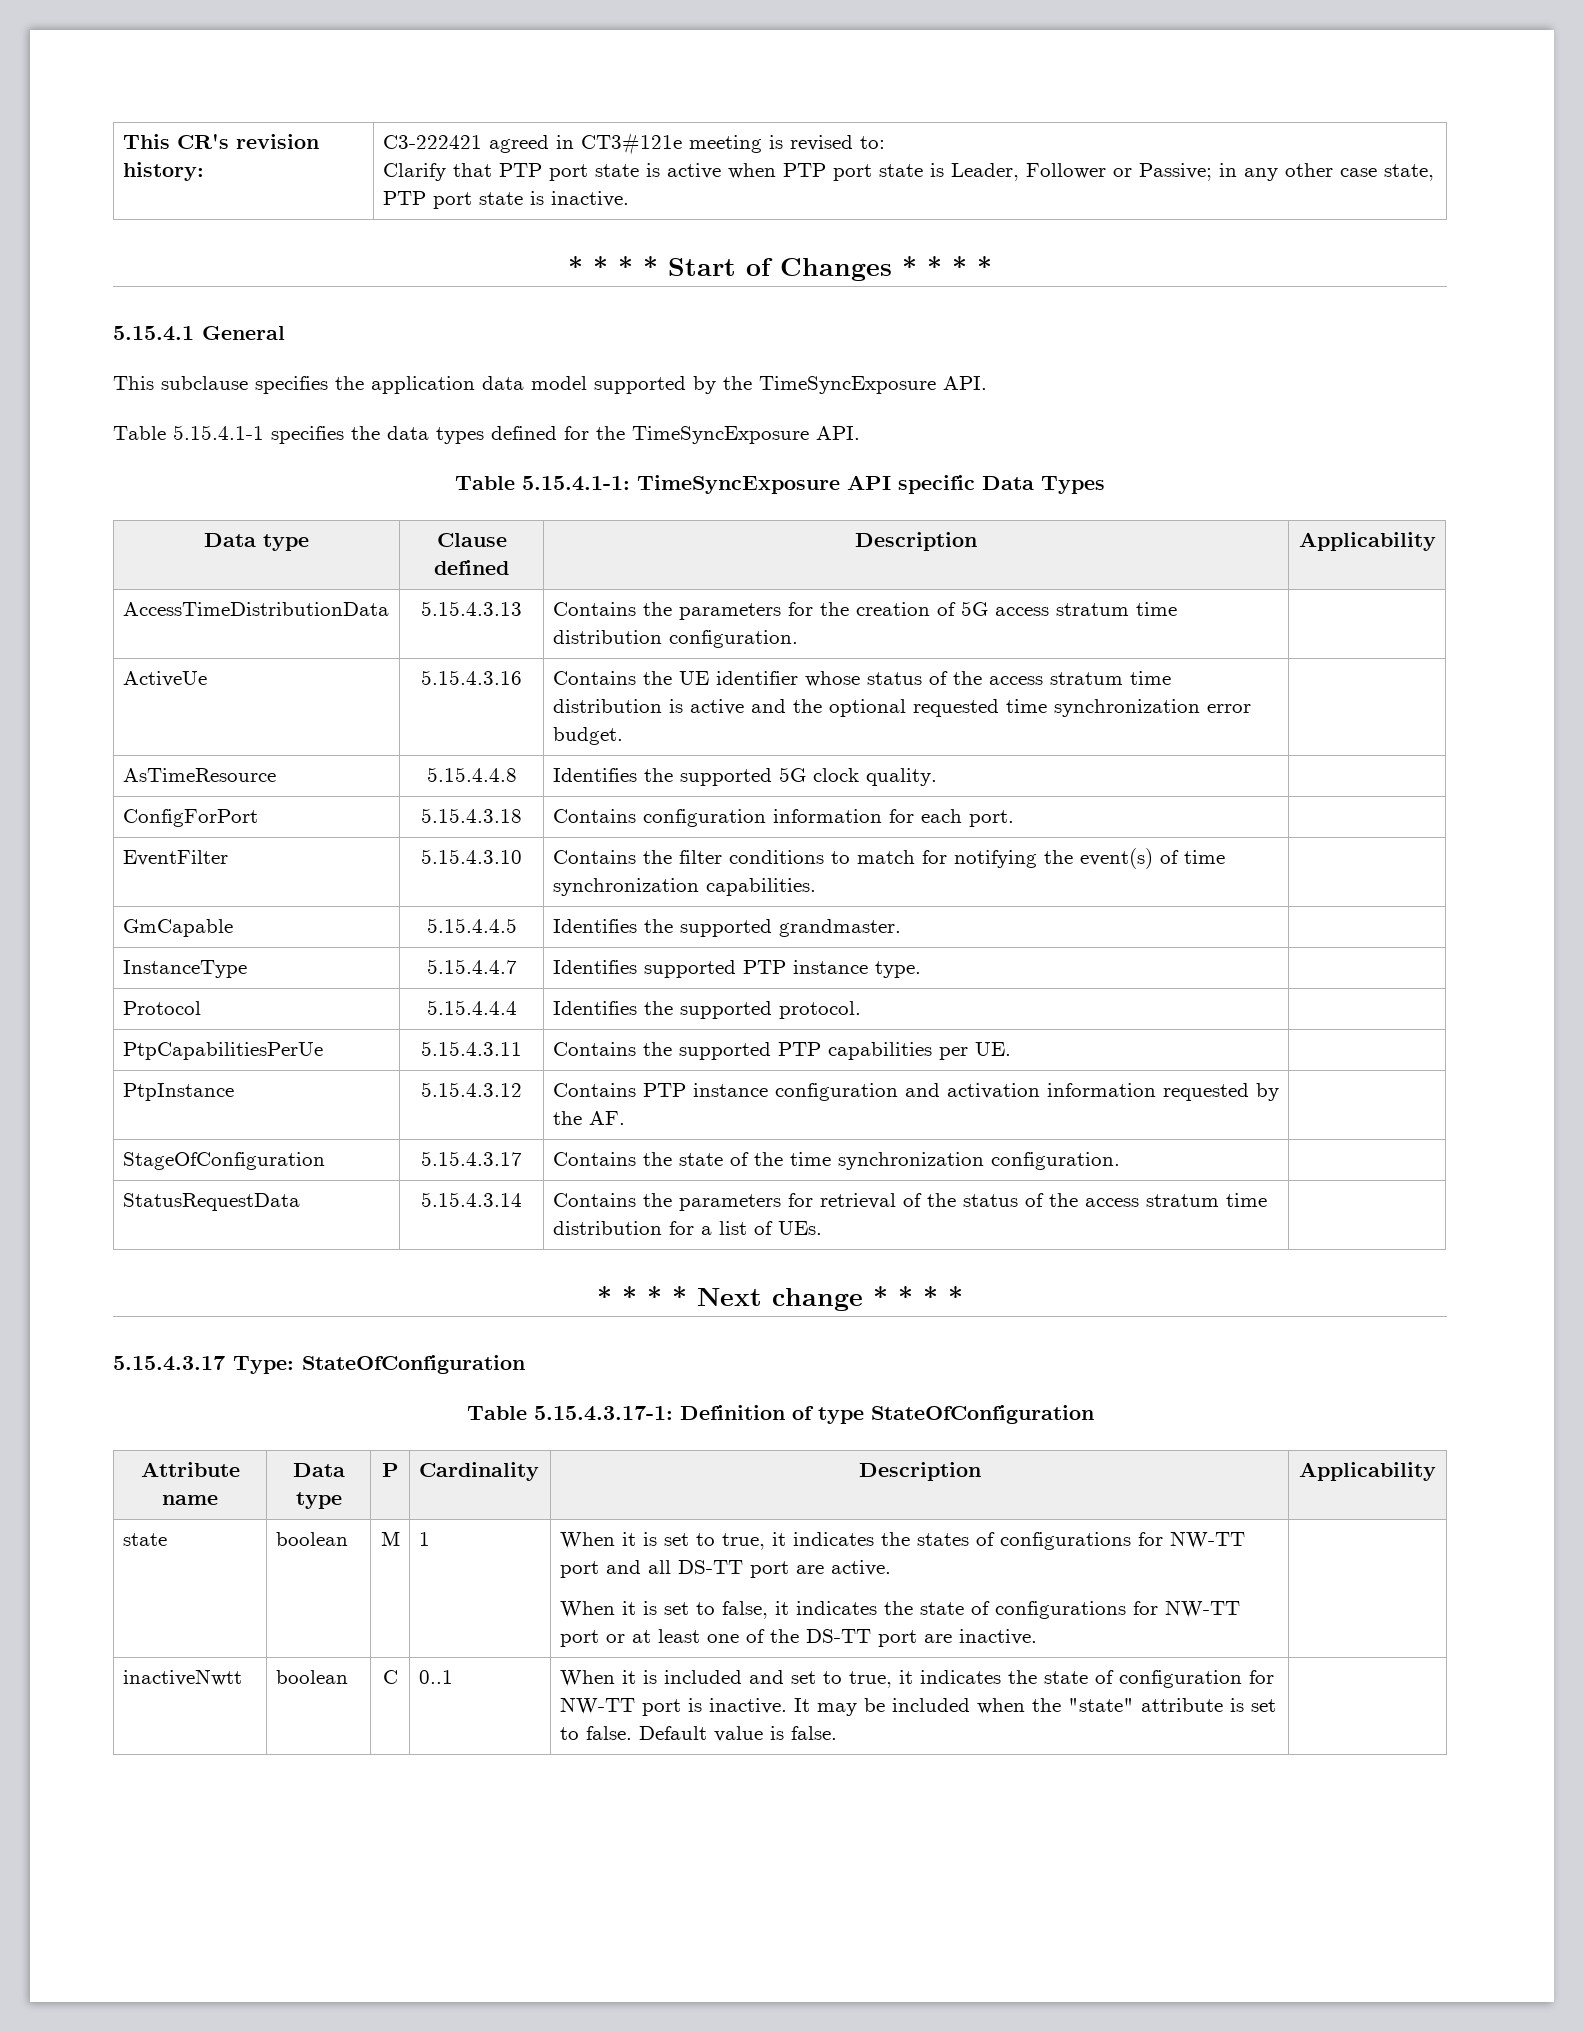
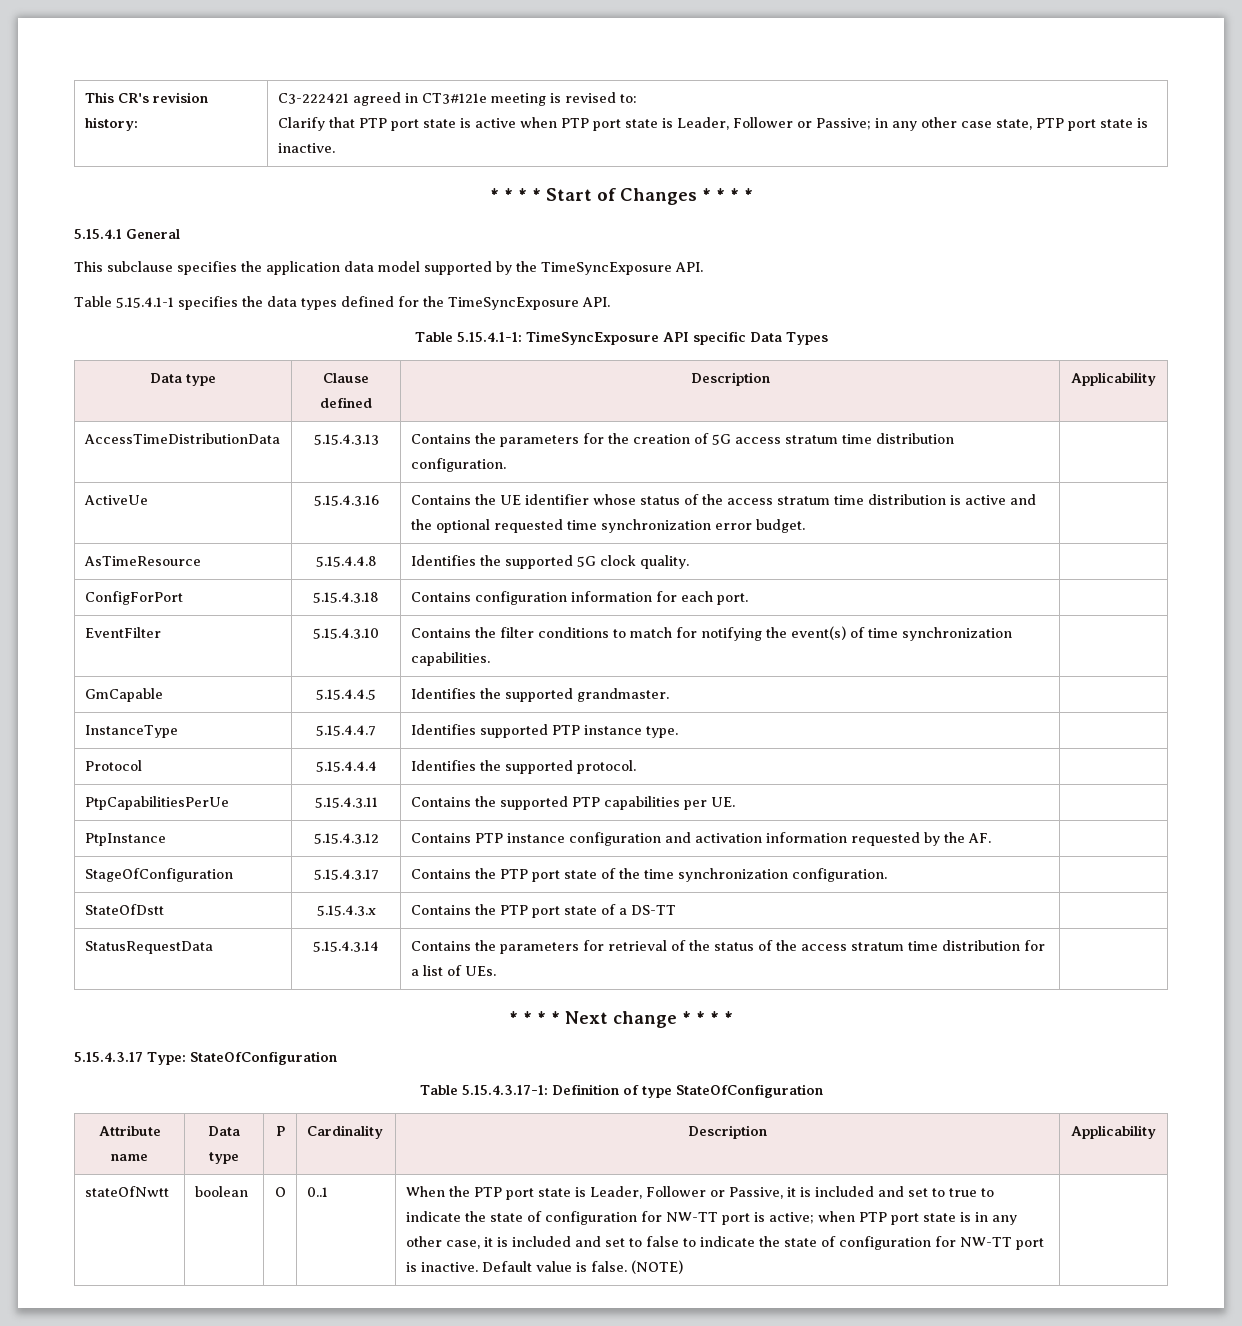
- StageOfConfiguration | 5.15.4.3.17 | Contains the state of the time synchronization configuration. |
+ StageOfConfiguration | 5.15.4.3.17 | Contains the PTP port state of the time synchronization configuration. |
+ StateOfDstt | 5.15.4.3.x | Contains the PTP port state of a DS-TT |
- state | boolean | M | 1 | When it is set to true, it indicates the states of configurations for NW-TT port and all DS-TT port are active.
- When it is set to false, it indicates the state of configurations for NW-TT port or at least one of the DS-TT port are inactive. |
- inactiveNwtt | boolean | C | 0..1 | When it is included and set to true, it indicates the state of configuration for NW-TT port is inactive. It may be included when the "state" attribute is set to false. Default value is false. |
+ stateOfNwtt | boolean | O | 0..1 | When the PTP port state is Leader, Follower or Passive, it is included and set to true to indicate the state of configuration for NW-TT port is active; when PTP port state is in any other case, it is included and set to false to indicate the state of configuration for NW-TT port is inactive. Default value is false. (NOTE)

